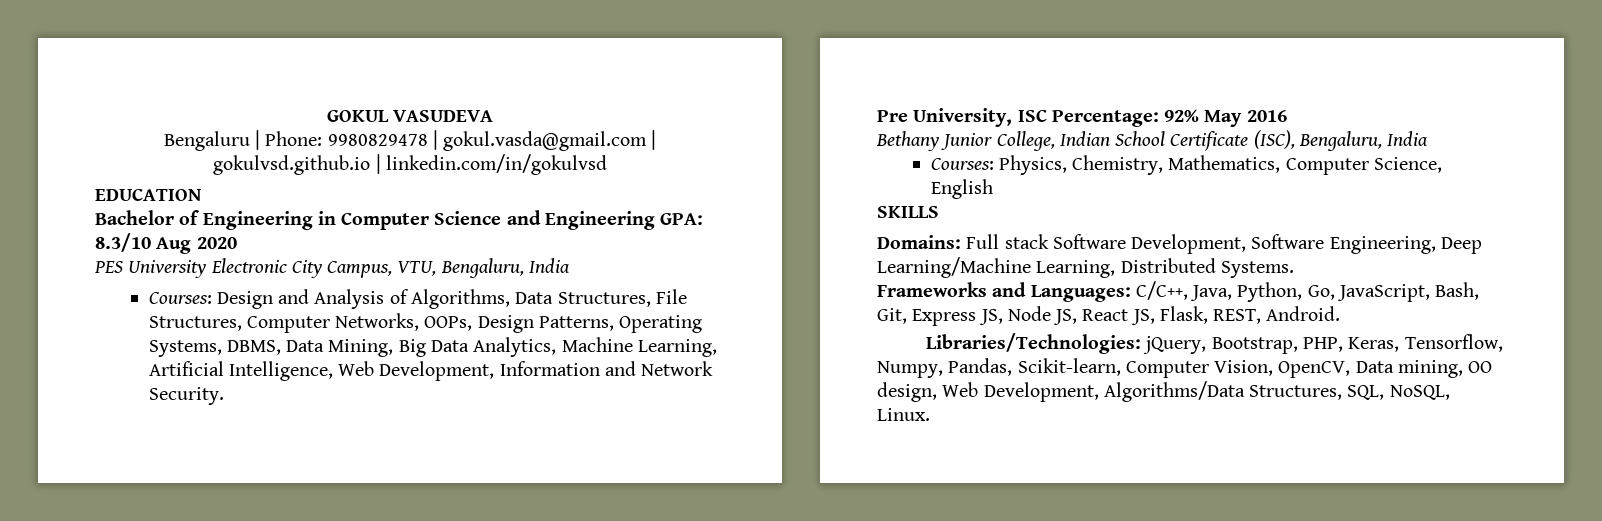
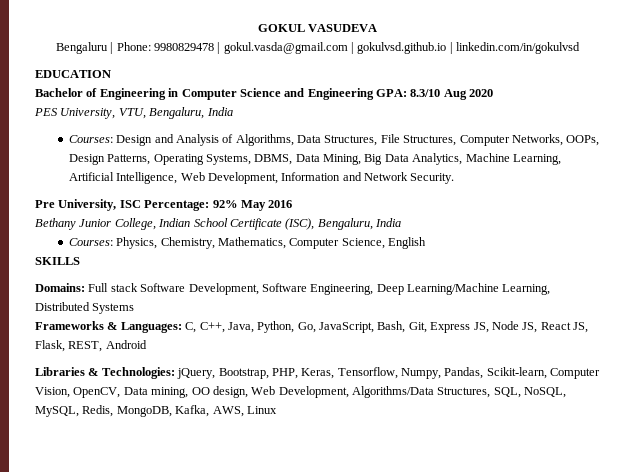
- PES University Electronic City Campus, VTU, Bengaluru, India
+ PES University, VTU, Bengaluru, India
- Domains: Full stack Software Development, Software Engineering, Deep Learning/Machine Learning, Distributed Systems.
+ Domains: Full stack Software Development, Software Engineering, Deep Learning/Machine Learning, Distributed Systems
- Frameworks and Languages: C/C++, Java, Python, Go, JavaScript, Bash, Git, Express JS, Node JS, React JS, Flask, REST, Android.
- Libraries/Technologies: jQuery, Bootstrap, PHP, Keras, Tensorflow, Numpy, Pandas, Scikit-learn, Computer Vision, OpenCV, Data mining, OO design, Web Development, Algorithms/Data Structures, SQL, NoSQL, Linux.
+ Frameworks & Languages: C, C++, Java, Python, Go, JavaScript, Bash, Git, Express JS, Node JS, React JS, Flask, REST, Android
+ Libraries & Technologies: jQuery, Bootstrap, PHP, Keras, Tensorflow, Numpy, Pandas, Scikit-learn, Computer Vision, OpenCV, Data mining, OO design, Web Development, Algorithms/Data Structures, SQL, NoSQL, MySQL, Redis, MongoDB, Kafka, AWS, Linux

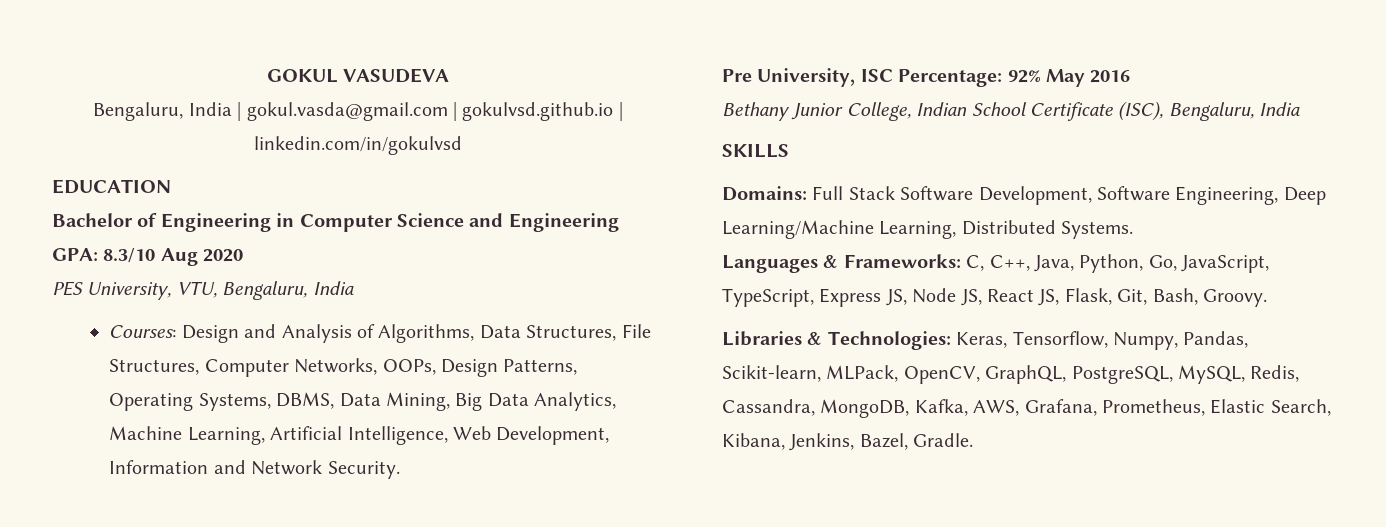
- Bengaluru | Phone: 9980829478 | gokul.vasda@gmail.com | gokulvsd.github.io | linkedin.com/in/gokulvsd
+ Bengaluru, India | gokul.vasda@gmail.com | gokulvsd.github.io | linkedin.com/in/gokulvsd
- Courses: Physics, Chemistry, Mathematics, Computer Science, English
- Domains: Full stack Software Development, Software Engineering, Deep Learning/Machine Learning, Distributed Systems
- Frameworks & Languages: C, C++, Java, Python, Go, JavaScript, Bash, Git, Express JS, Node JS, React JS, Flask, REST, Android
+ Domains: Full Stack Software Development, Software Engineering, Deep Learning/Machine Learning, Distributed Systems.
+ Languages & Frameworks: C, C++, Java, Python, Go, JavaScript, TypeScript, Express JS, Node JS, React JS, Flask, Git, Bash, Groovy.
- Libraries & Technologies: jQuery, Bootstrap, PHP, Keras, Tensorflow, Numpy, Pandas, Scikit-learn, Computer Vision, OpenCV, Data mining, OO design, Web Development, Algorithms/Data Structures, SQL, NoSQL, MySQL, Redis, MongoDB, Kafka, AWS, Linux
+ Libraries & Technologies: Keras, Tensorflow, Numpy, Pandas, Scikit-learn, MLPack, OpenCV, GraphQL, PostgreSQL, MySQL, Redis, Cassandra, MongoDB, Kafka, AWS, Grafana, Prometheus, Elastic Search, Kibana, Jenkins, Bazel, Gradle.

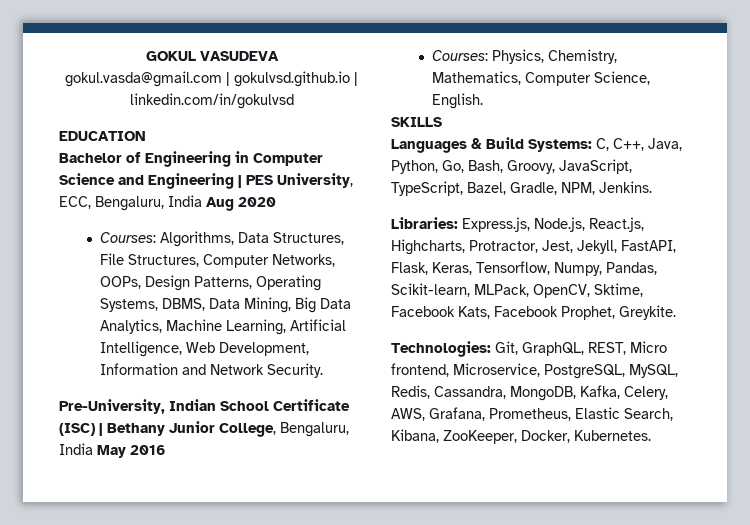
- Bengaluru, India | gokul.vasda@gmail.com | gokulvsd.github.io | linkedin.com/in/gokulvsd
+ gokul.vasda@gmail.com | gokulvsd.github.io | linkedin.com/in/gokulvsd
- Bachelor of Engineering in Computer Science and Engineering GPA: 8.3/10 Aug 2020
- PES University, VTU, Bengaluru, India
- Courses: Design and Analysis of Algorithms, Data Structures, File Structures, Computer Networks, OOPs, Design Patterns, Operating Systems, DBMS, Data Mining, Big Data Analytics, Machine Learning, Artificial Intelligence, Web Development, Information and Network Security.
+ Bachelor of Engineering in Computer Science and Engineering | PES University, ECC, Bengaluru, India Aug 2020
+ Courses: Algorithms, Data Structures, File Structures, Computer Networks, OOPs, Design Patterns, Operating Systems, DBMS, Data Mining, Big Data Analytics, Machine Learning, Artificial Intelligence, Web Development, Information and Network Security.
- Pre University, ISC Percentage: 92% May 2016
- Bethany Junior College, Indian School Certificate (ISC), Bengaluru, India
+ Pre-University, Indian School Certificate (ISC) | Bethany Junior College, Bengaluru, India May 2016
+ Courses: Physics, Chemistry, Mathematics, Computer Science, English.
  SKILLS
- Domains: Full Stack Software Development, Software Engineering, Deep Learning/Machine Learning, Distributed Systems.
- Languages & Frameworks: C, C++, Java, Python, Go, JavaScript, TypeScript, Express JS, Node JS, React JS, Flask, Git, Bash, Groovy.
- Libraries & Technologies: Keras, Tensorflow, Numpy, Pandas, Scikit-learn, MLPack, OpenCV, GraphQL, PostgreSQL, MySQL, Redis, Cassandra, MongoDB, Kafka, AWS, Grafana, Prometheus, Elastic Search, Kibana, Jenkins, Bazel, Gradle.
+ Languages & Build Systems: C, C++, Java, Python, Go, Bash, Groovy, JavaScript, TypeScript, Bazel, Gradle, NPM, Jenkins.
+ Libraries: Express.js, Node.js, React.js, Highcharts, Protractor, Jest, Jekyll, FastAPI, Flask, Keras, Tensorflow, Numpy, Pandas, Scikit-learn, MLPack, OpenCV, Sktime, Facebook Kats, Facebook Prophet, Greykite.
+ Technologies: Git, GraphQL, REST, Micro frontend, Microservice, PostgreSQL, MySQL, Redis, Cassandra, MongoDB, Kafka, Celery, AWS, Grafana, Prometheus, Elastic Search, Kibana, ZooKeeper, Docker, Kubernetes.

